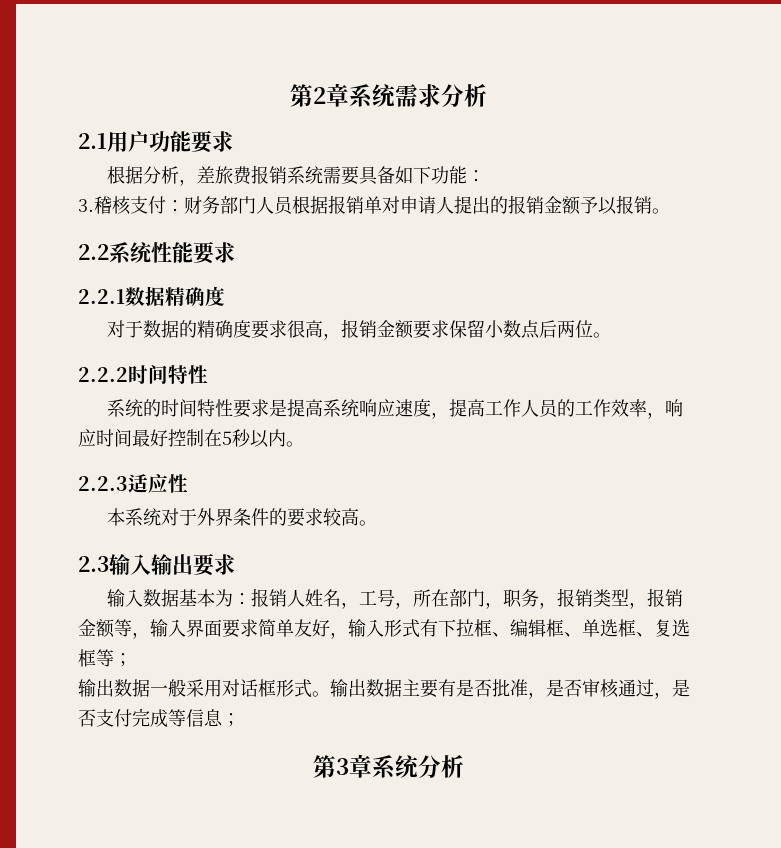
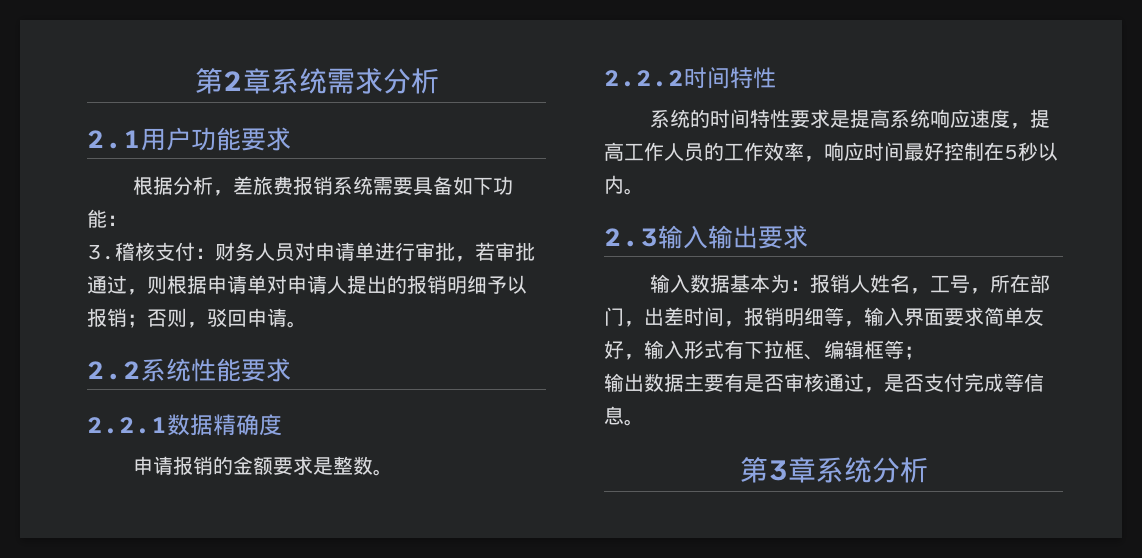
- 3.稽核支付：财务部门人员根据报销单对申请人提出的报销金额予以报销。
+ 3.稽核支付：财务人员对申请单进行审批，若审批通过，则根据申请单对申请人提出的报销明细予以报销；否则，驳回申请。
- 对于数据的精确度要求很高，报销金额要求保留小数点后两位。
+ 申请报销的金额要求是整数。
- 2.2.3适应性
- 本系统对于外界条件的要求较高。
- 输入数据基本为：报销人姓名，工号，所在部门，职务，报销类型，报销金额等，输入界面要求简单友好，输入形式有下拉框、编辑框、单选框、复选框等；
+ 输入数据基本为：报销人姓名，工号，所在部门，出差时间，报销明细等，输入界面要求简单友好，输入形式有下拉框、编辑框等；
- 输出数据一般采用对话框形式。输出数据主要有是否批准，是否审核通过，是否支付完成等信息；
+ 输出数据主要有是否审核通过，是否支付完成等信息。

